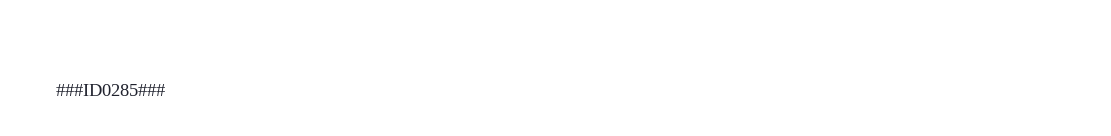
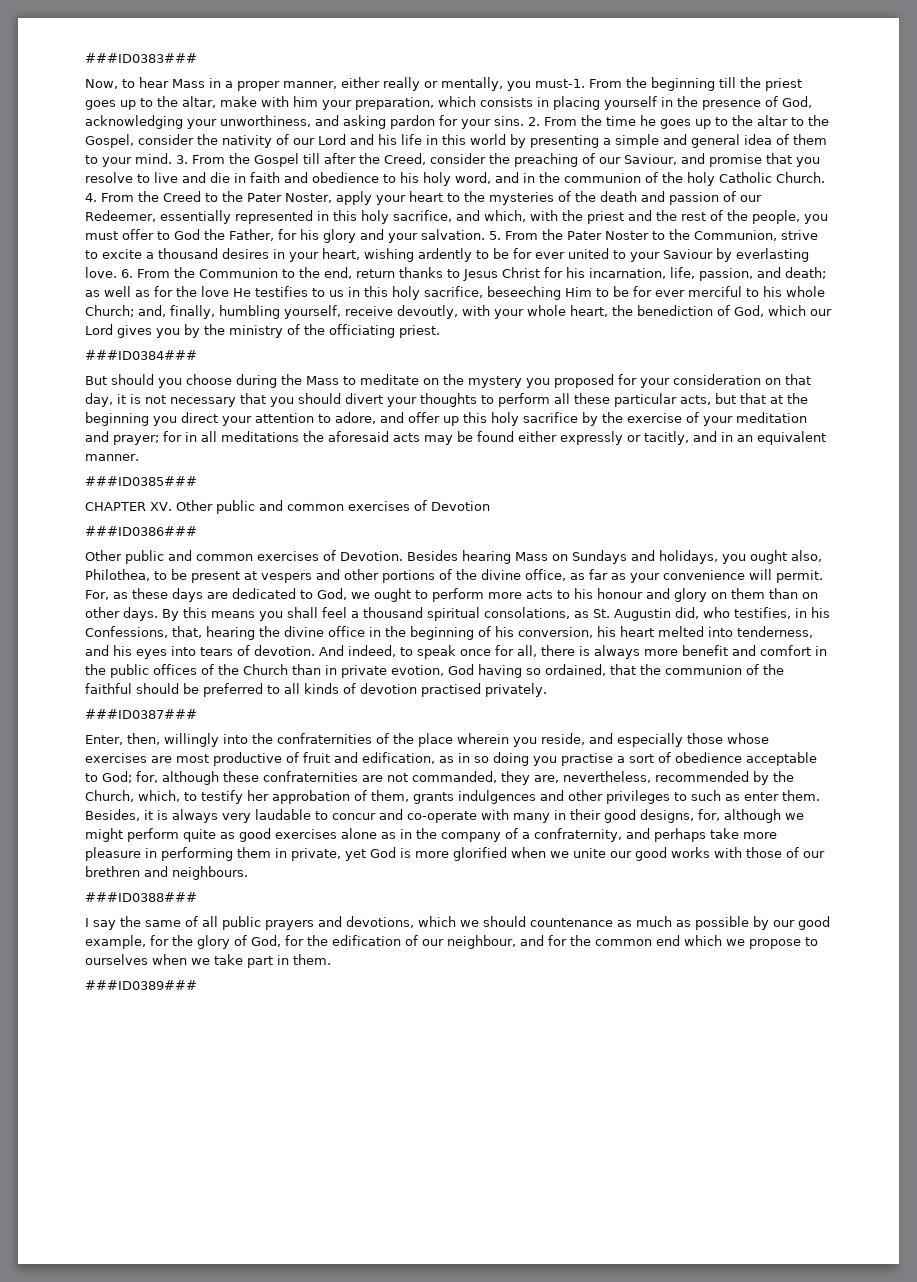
- ###ID0285###
+ ###ID0383###
+ Now, to hear Mass in a proper manner, either really or mentally, you must-1. From the beginning till the priest goes up to the altar, make with him your preparation, which consists in placing yourself in the presence of God, acknowledging your unworthiness, and asking pardon for your sins. 2. From the time he goes up to the altar to the Gospel, consider the nativity of our Lord and his life in this world by presenting a simple and general idea of them to your mind. 3. From the Gospel till after the Creed, consider the preaching of our Saviour, and promise that you resolve to live and die in faith and obedience to his holy word, and in the communion of the holy Catholic Church. 4. From the Creed to the Pater Noster, apply your heart to the mysteries of the death and passion of our Redeemer, essentially represented in this holy sacrifice, and which, with the priest and the rest of the people, you must offer to God the Father, for his glory and your salvation. 5. From the Pater Noster to the Communion, strive to excite a thousand desires in your heart, wishing ardently to be for ever united to your Saviour by everlasting love. 6. From the Communion to the end, return thanks to Jesus Christ for his incarnation, life, passion, and death; as well as for the love He testifies to us in this holy sacrifice, beseeching Him to be for ever merciful to his whole Church; and, finally, humbling yourself, receive devoutly, with your whole heart, the benediction of God, which our Lord gives you by the ministry of the officiating priest.
+ ###ID0384###
+ But should you choose during the Mass to meditate on the mystery you proposed for your consideration on that day, it is not necessary that you should divert your thoughts to perform all these particular acts, but that at the beginning you direct your attention to adore, and offer up this holy sacrifice by the exercise of your meditation and prayer; for in all meditations the aforesaid acts may be found either expressly or tacitly, and in an equivalent manner.
+ ###ID0385###
+ CHAPTER XV. Other public and common exercises of Devotion
+ ###ID0386###
+ Other public and common exercises of Devotion. Besides hearing Mass on Sundays and holidays, you ought also, Philothea, to be present at vespers and other portions of the divine office, as far as your convenience will permit. For, as these days are dedicated to God, we ought to perform more acts to his honour and glory on them than on other days. By this means you shall feel a thousand spiritual consolations, as St. Augustin did, who testifies, in his Confessions, that, hearing the divine office in the beginning of his conversion, his heart melted into tenderness, and his eyes into tears of devotion. And indeed, to speak once for all, there is always more benefit and comfort in the public offices of the Church than in private evotion, God having so ordained, that the communion of the faithful should be preferred to all kinds of devotion practised privately.
+ ###ID0387###
+ Enter, then, willingly into the confraternities of the place wherein you reside, and especially those whose exercises are most productive of fruit and edification, as in so doing you practise a sort of obedience acceptable to God; for, although these confraternities are not commanded, they are, nevertheless, recommended by the Church, which, to testify her approbation of them, grants indulgences and other privileges to such as enter them. Besides, it is always very laudable to concur and co-operate with many in their good designs, for, although we might perform quite as good exercises alone as in the company of a confraternity, and perhaps take more pleasure in performing them in private, yet God is more glorified when we unite our good works with those of our brethren and neighbours.
+ ###ID0388###
+ I say the same of all public prayers and devotions, which we should countenance as much as possible by our good example, for the glory of God, for the edification of our neighbour, and for the common end which we propose to ourselves when we take part in them.
+ ###ID0389###

